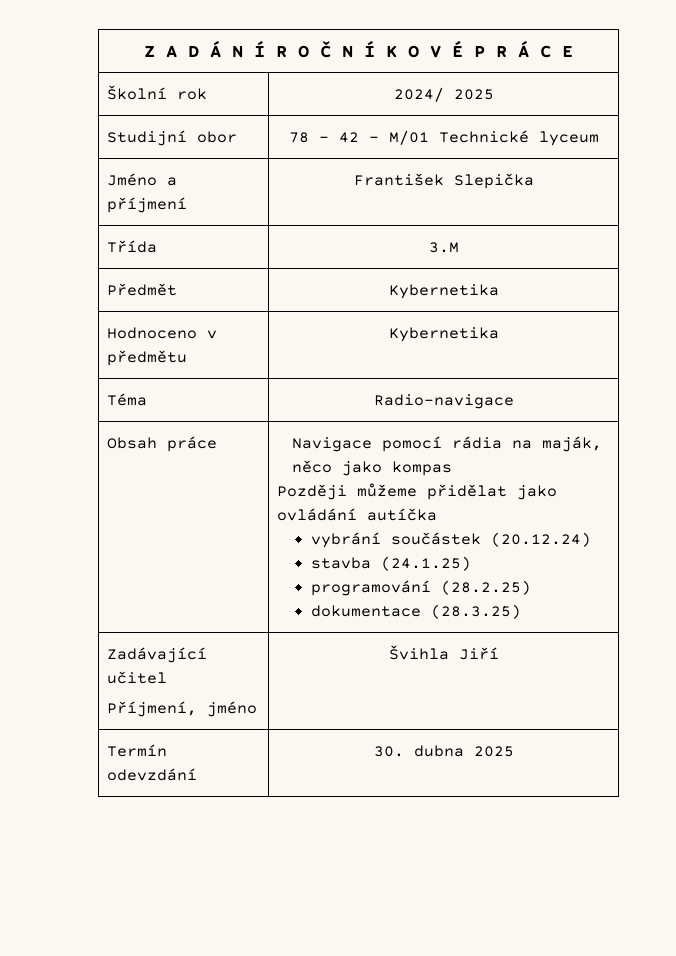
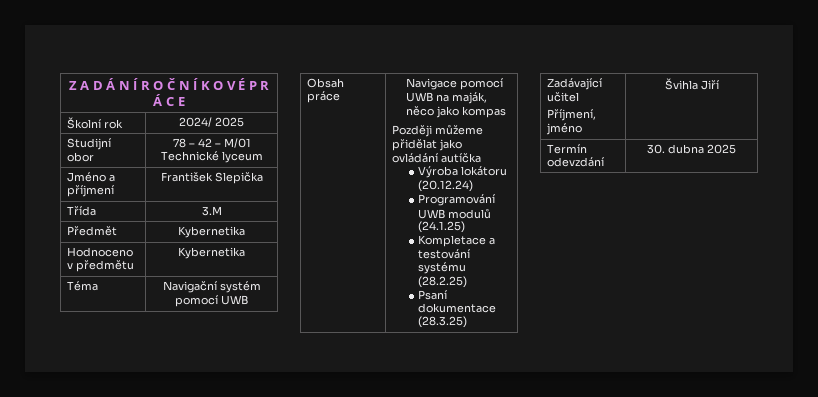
- Téma | Radio-navigace
+ Téma | Navigační systém pomocí UWB
- Obsah práce | Navigace pomocí rádia na maják, něco jako kompas
+ Obsah práce | Navigace pomocí UWB na maják, něco jako kompas
  Později můžeme přidělat jako ovládání autíčka
- vybrání součástek (20.12.24)
- stavba (24.1.25)
- programování (28.2.25)
- dokumentace (28.3.25)
+ Výroba lokátoru (20.12.24)
+ Programování UWB modulů (24.1.25)
+ Kompletace a testování systému (28.2.25)
+ Psaní dokumentace (28.3.25)

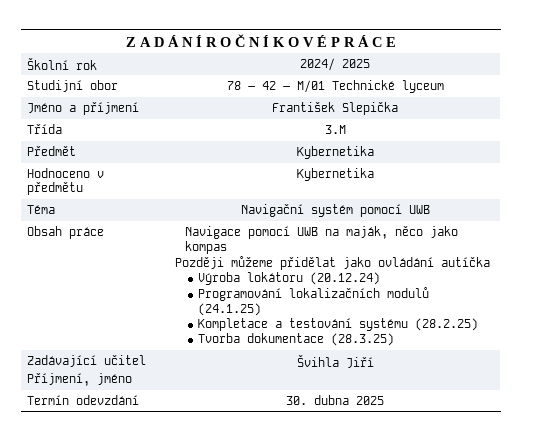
  Obsah práce | Navigace pomocí UWB na maják, něco jako kompas
  Později můžeme přidělat jako ovládání autíčka
  Výroba lokátoru (20.12.24)
- Programování UWB modulů (24.1.25)
+ Programování lokalizačních modulů (24.1.25)
  Kompletace a testování systému (28.2.25)
- Psaní dokumentace (28.3.25)
+ Tvorba dokumentace (28.3.25)

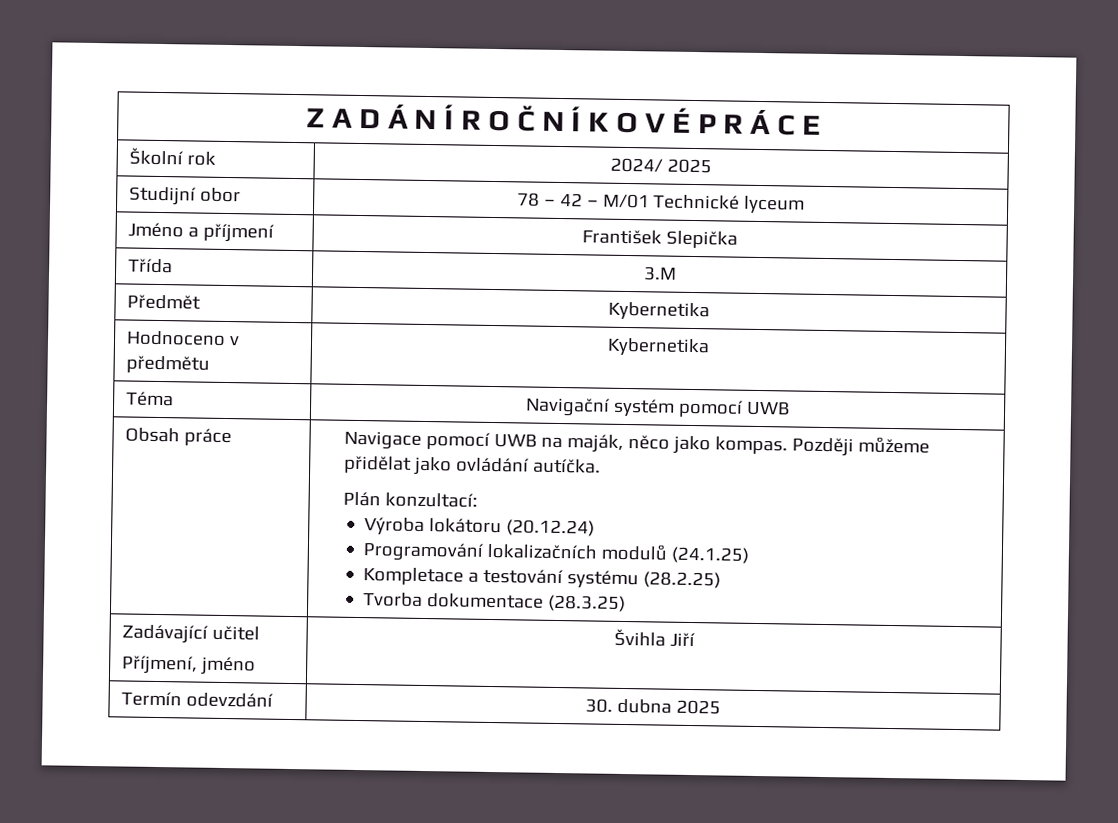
- Obsah práce | Navigace pomocí UWB na maják, něco jako kompas
- Později můžeme přidělat jako ovládání autíčka
+ Obsah práce | Navigace pomocí UWB na maják, něco jako kompas. Později můžeme přidělat jako ovládání autíčka.
+ Plán konzultací:

